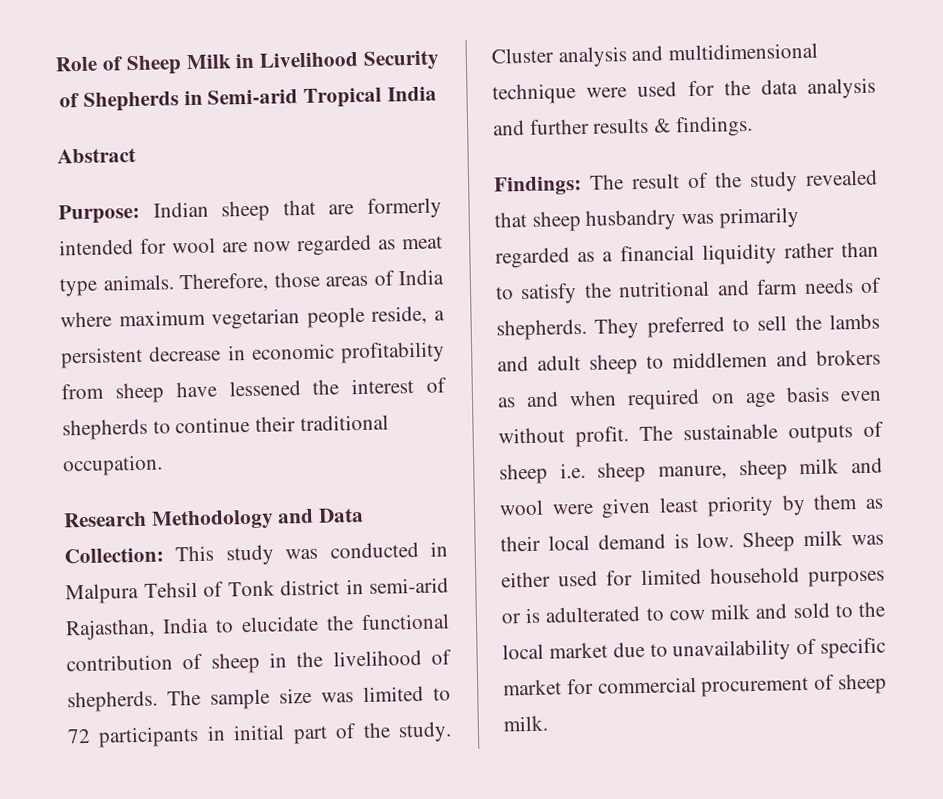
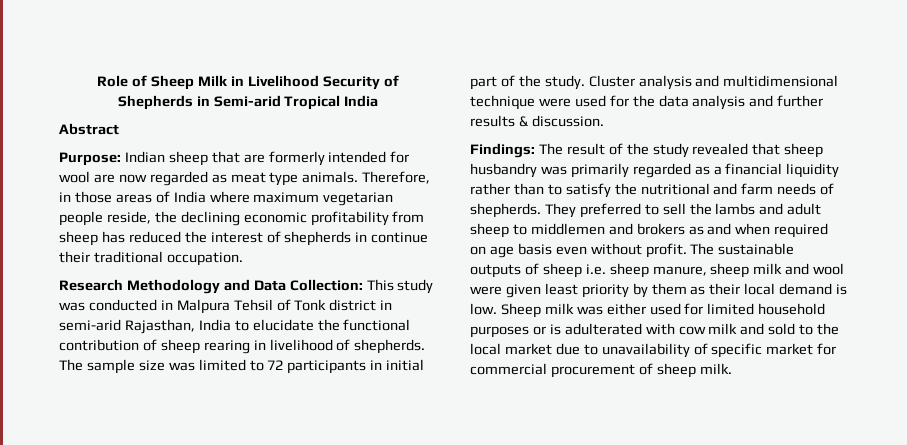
- Therefore, those areas of India where maximum vegetarian people reside, a persistent decrease in economic profitability from sheep have lessened the interest of shepherds to continue their traditional occupation.
+ Therefore, in those areas of India where maximum vegetarian people reside, the declining economic profitability from sheep has reduced the interest of shepherds in continue their traditional occupation.
- Research Methodology and Data Collection: This study was conducted in Malpura Tehsil of Tonk district in semi-arid Rajasthan, India to elucidate the functional contribution of sheep in the livelihood of shepherds.
+ Research Methodology and Data Collection: This study was conducted in Malpura Tehsil of Tonk district in semi-arid Rajasthan, India to elucidate the functional contribution of sheep rearing in livelihood of shepherds.
- Cluster analysis and multidimensional technique were used for the data analysis and further results & findings.
+ Cluster analysis and multidimensional technique were used for the data analysis and further results & discussion.
- Sheep milk was either used for limited household purposes or is adulterated to cow milk and sold to the local market due to unavailability of specific market for commercial procurement of sheep milk.
+ Sheep milk was either used for limited household purposes or is adulterated with cow milk and sold to the local market due to unavailability of specific market for commercial procurement of sheep milk.

